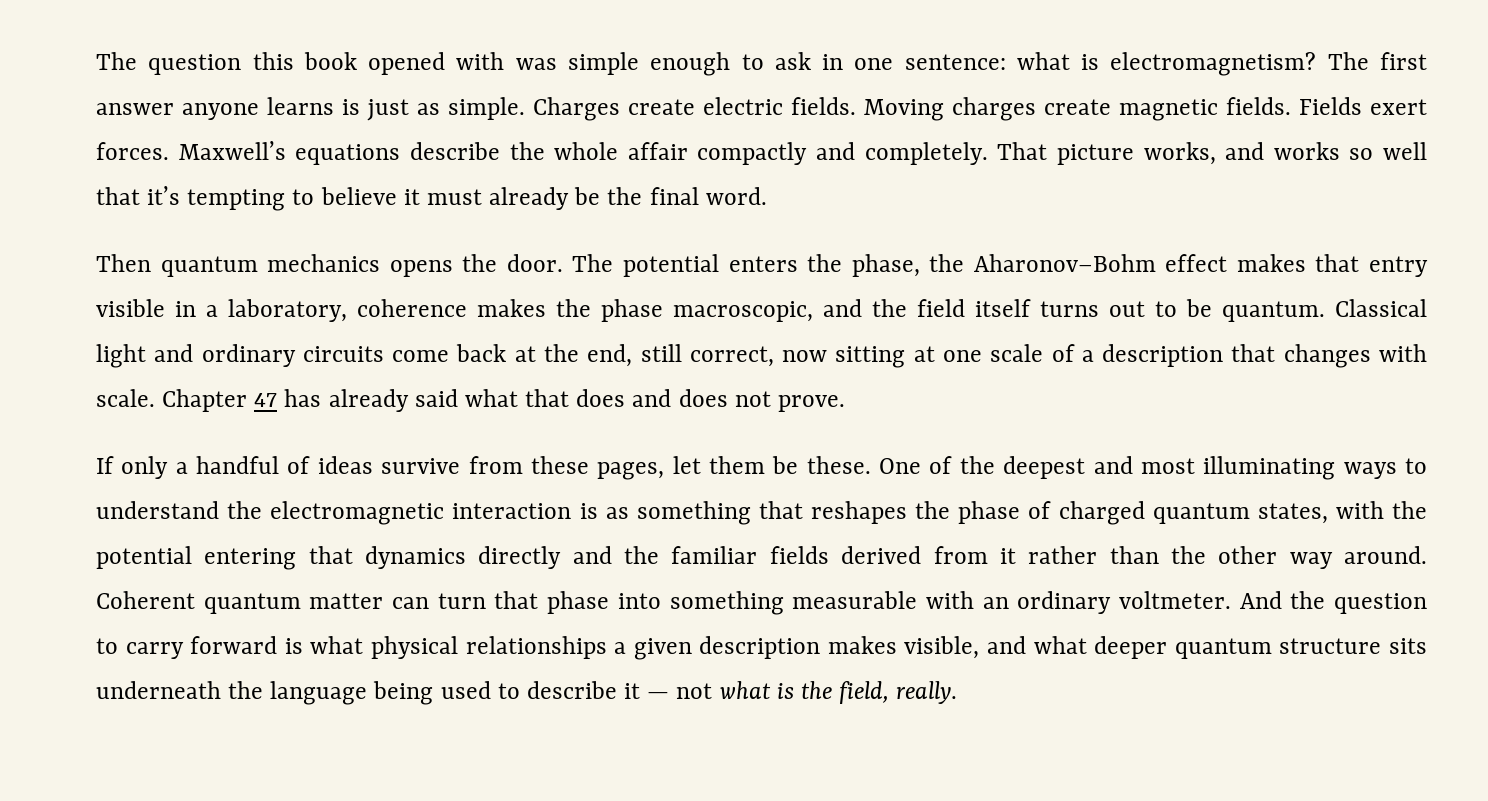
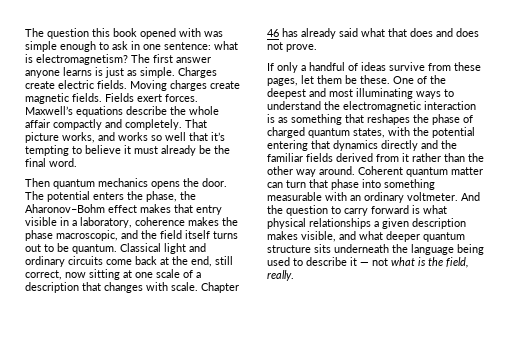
- Chapter 47 has already said what that does and does not prove.
+ Chapter 46 has already said what that does and does not prove.

